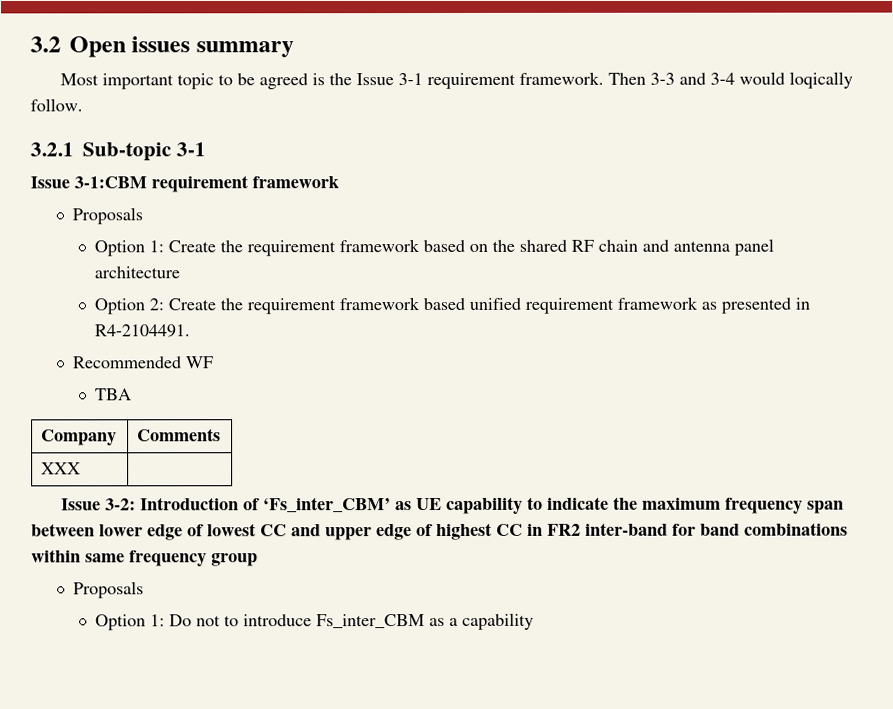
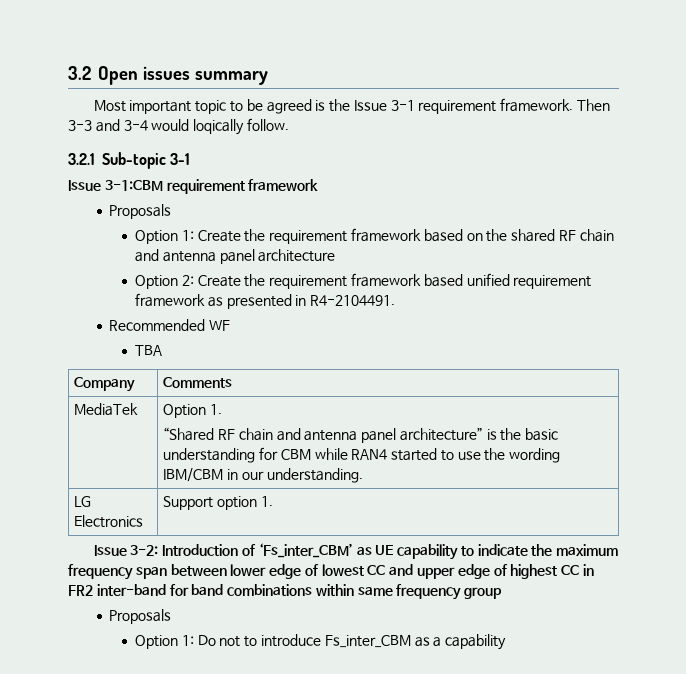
- XXX |
+ MediaTek | Option 1.
+ “Shared RF chain and antenna panel architecture” is the basic understanding for CBM while RAN4 started to use the wording IBM/CBM in our understanding.
+ LG Electronics | Support option 1.

